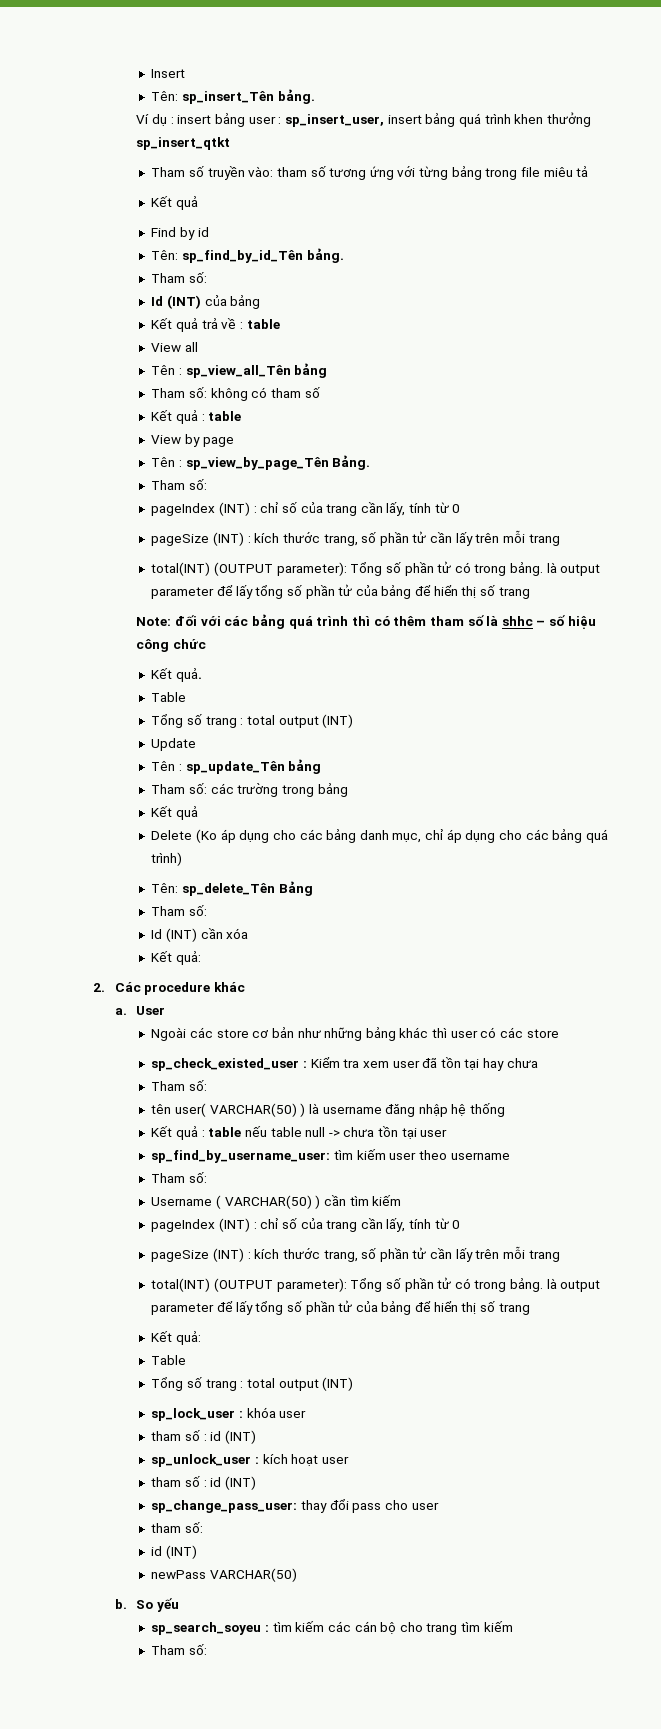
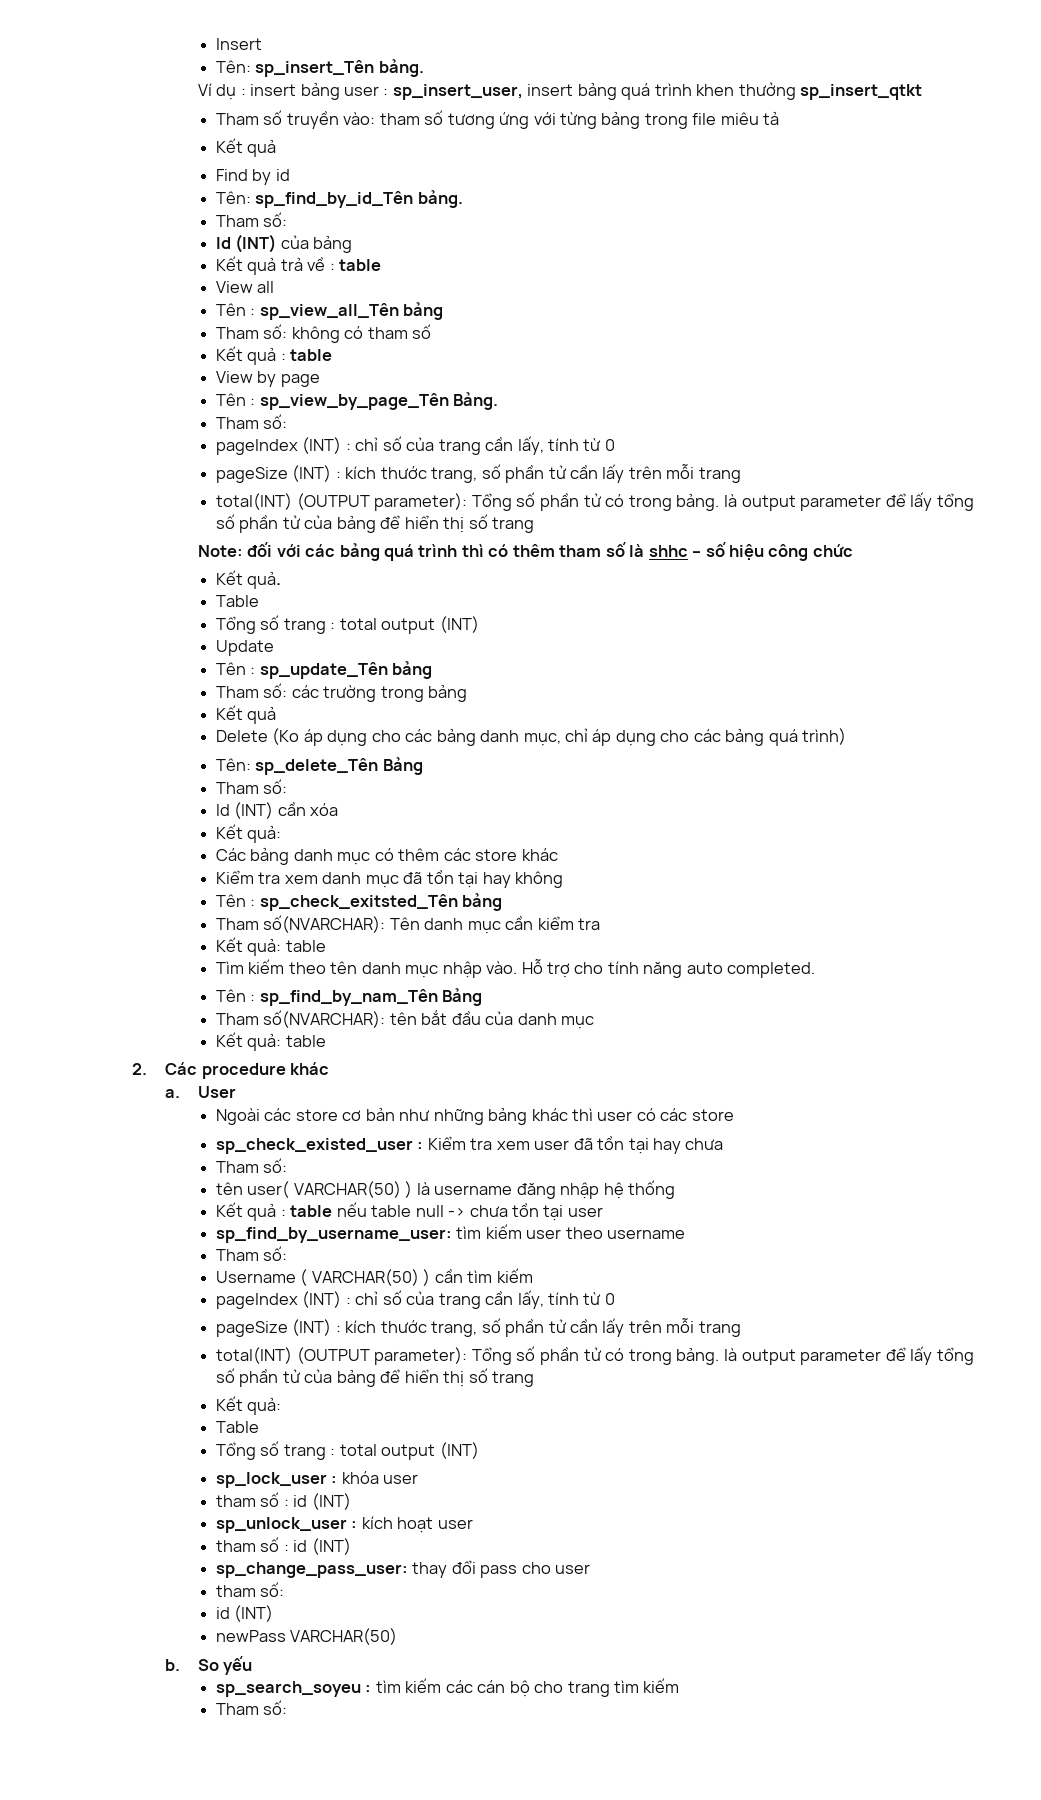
+ Các bảng danh mục có thêm các store khác
+ Kiểm tra xem danh mục đã tồn tại hay không
+ Tên : sp_check_exitsted_Tên bảng
+ Tham số(NVARCHAR): Tên danh mục cần kiểm tra
+ Kết quả: table
+ Tìm kiếm theo tên danh mục nhập vào. Hỗ trợ cho tính năng auto completed.
+ Tên : sp_find_by_nam_Tên Bảng
+ Tham số(NVARCHAR): tên bắt đầu của danh mục
+ Kết quả: table

